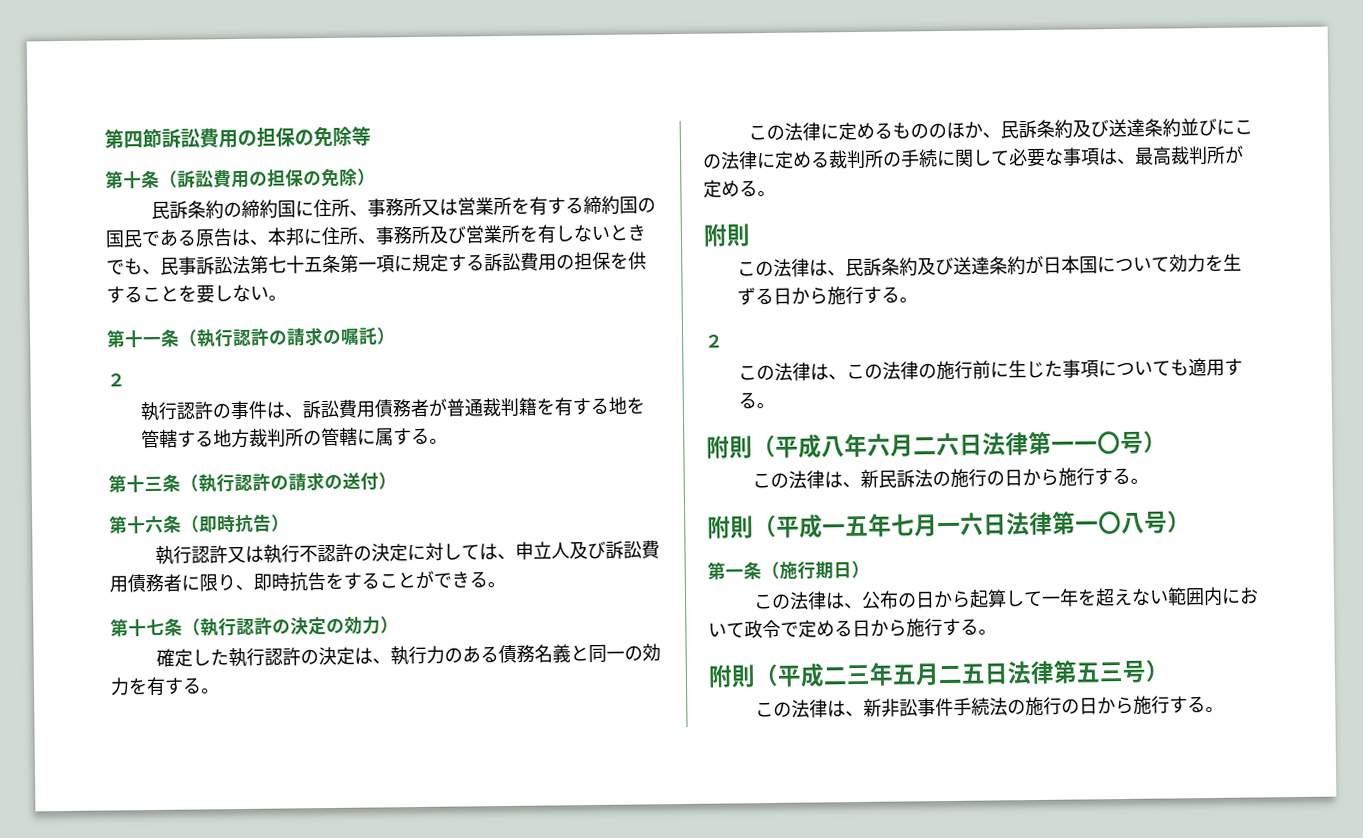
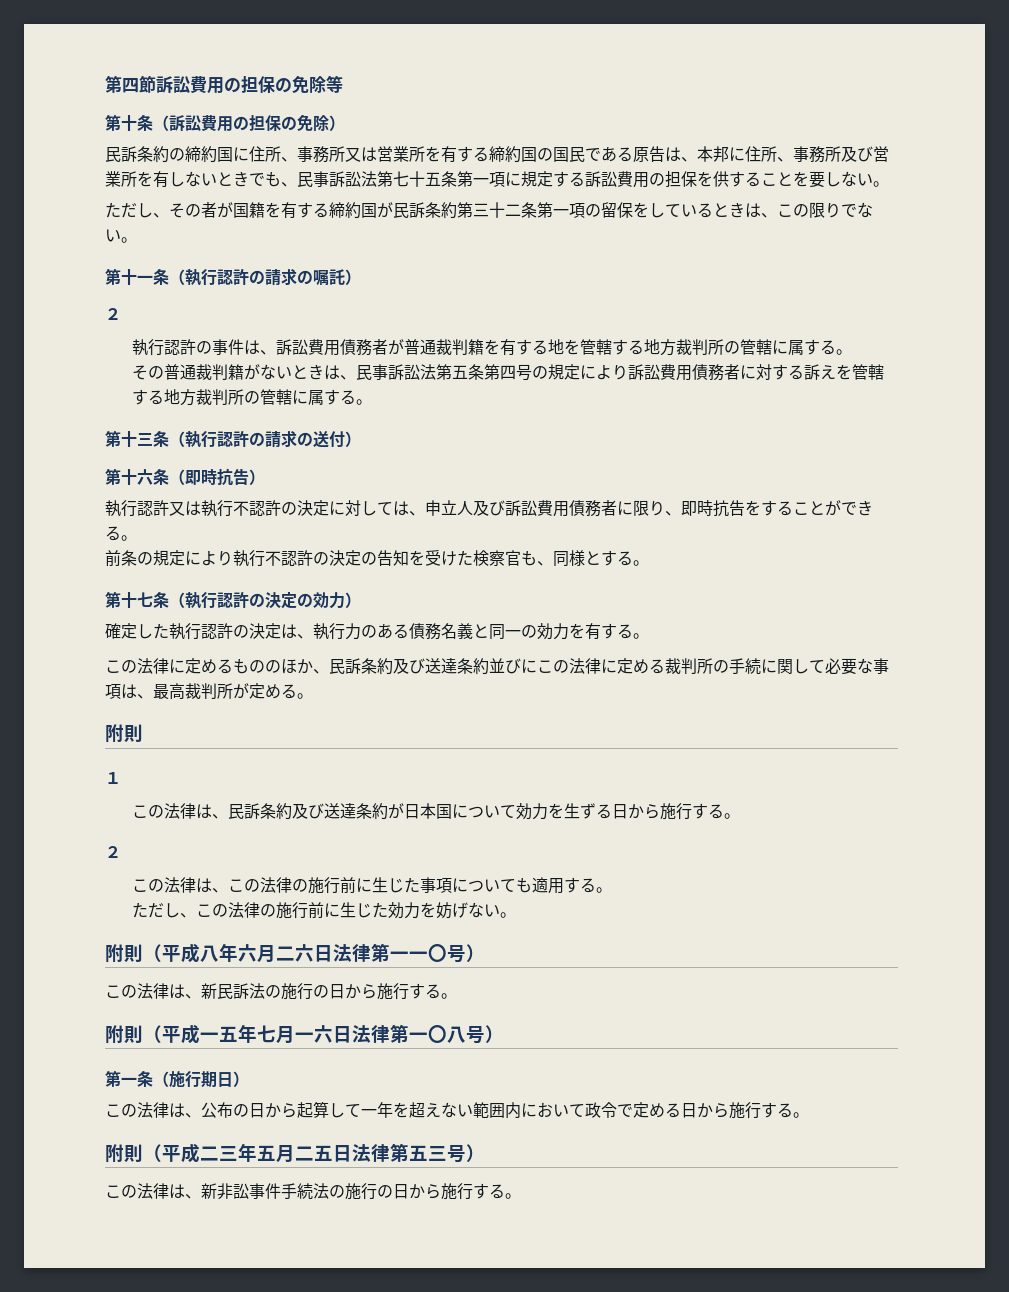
+ ただし、その者が国籍を有する締約国が民訴条約第三十二条第一項の留保をしているときは、この限りでない。
+ その普通裁判籍がないときは、民事訴訟法第五条第四号の規定により訴訟費用債務者に対する訴えを管轄する地方裁判所の管轄に属する。
+ 前条の規定により執行不認許の決定の告知を受けた検察官も、同様とする。
+ １
+ ただし、この法律の施行前に生じた効力を妨げない。

